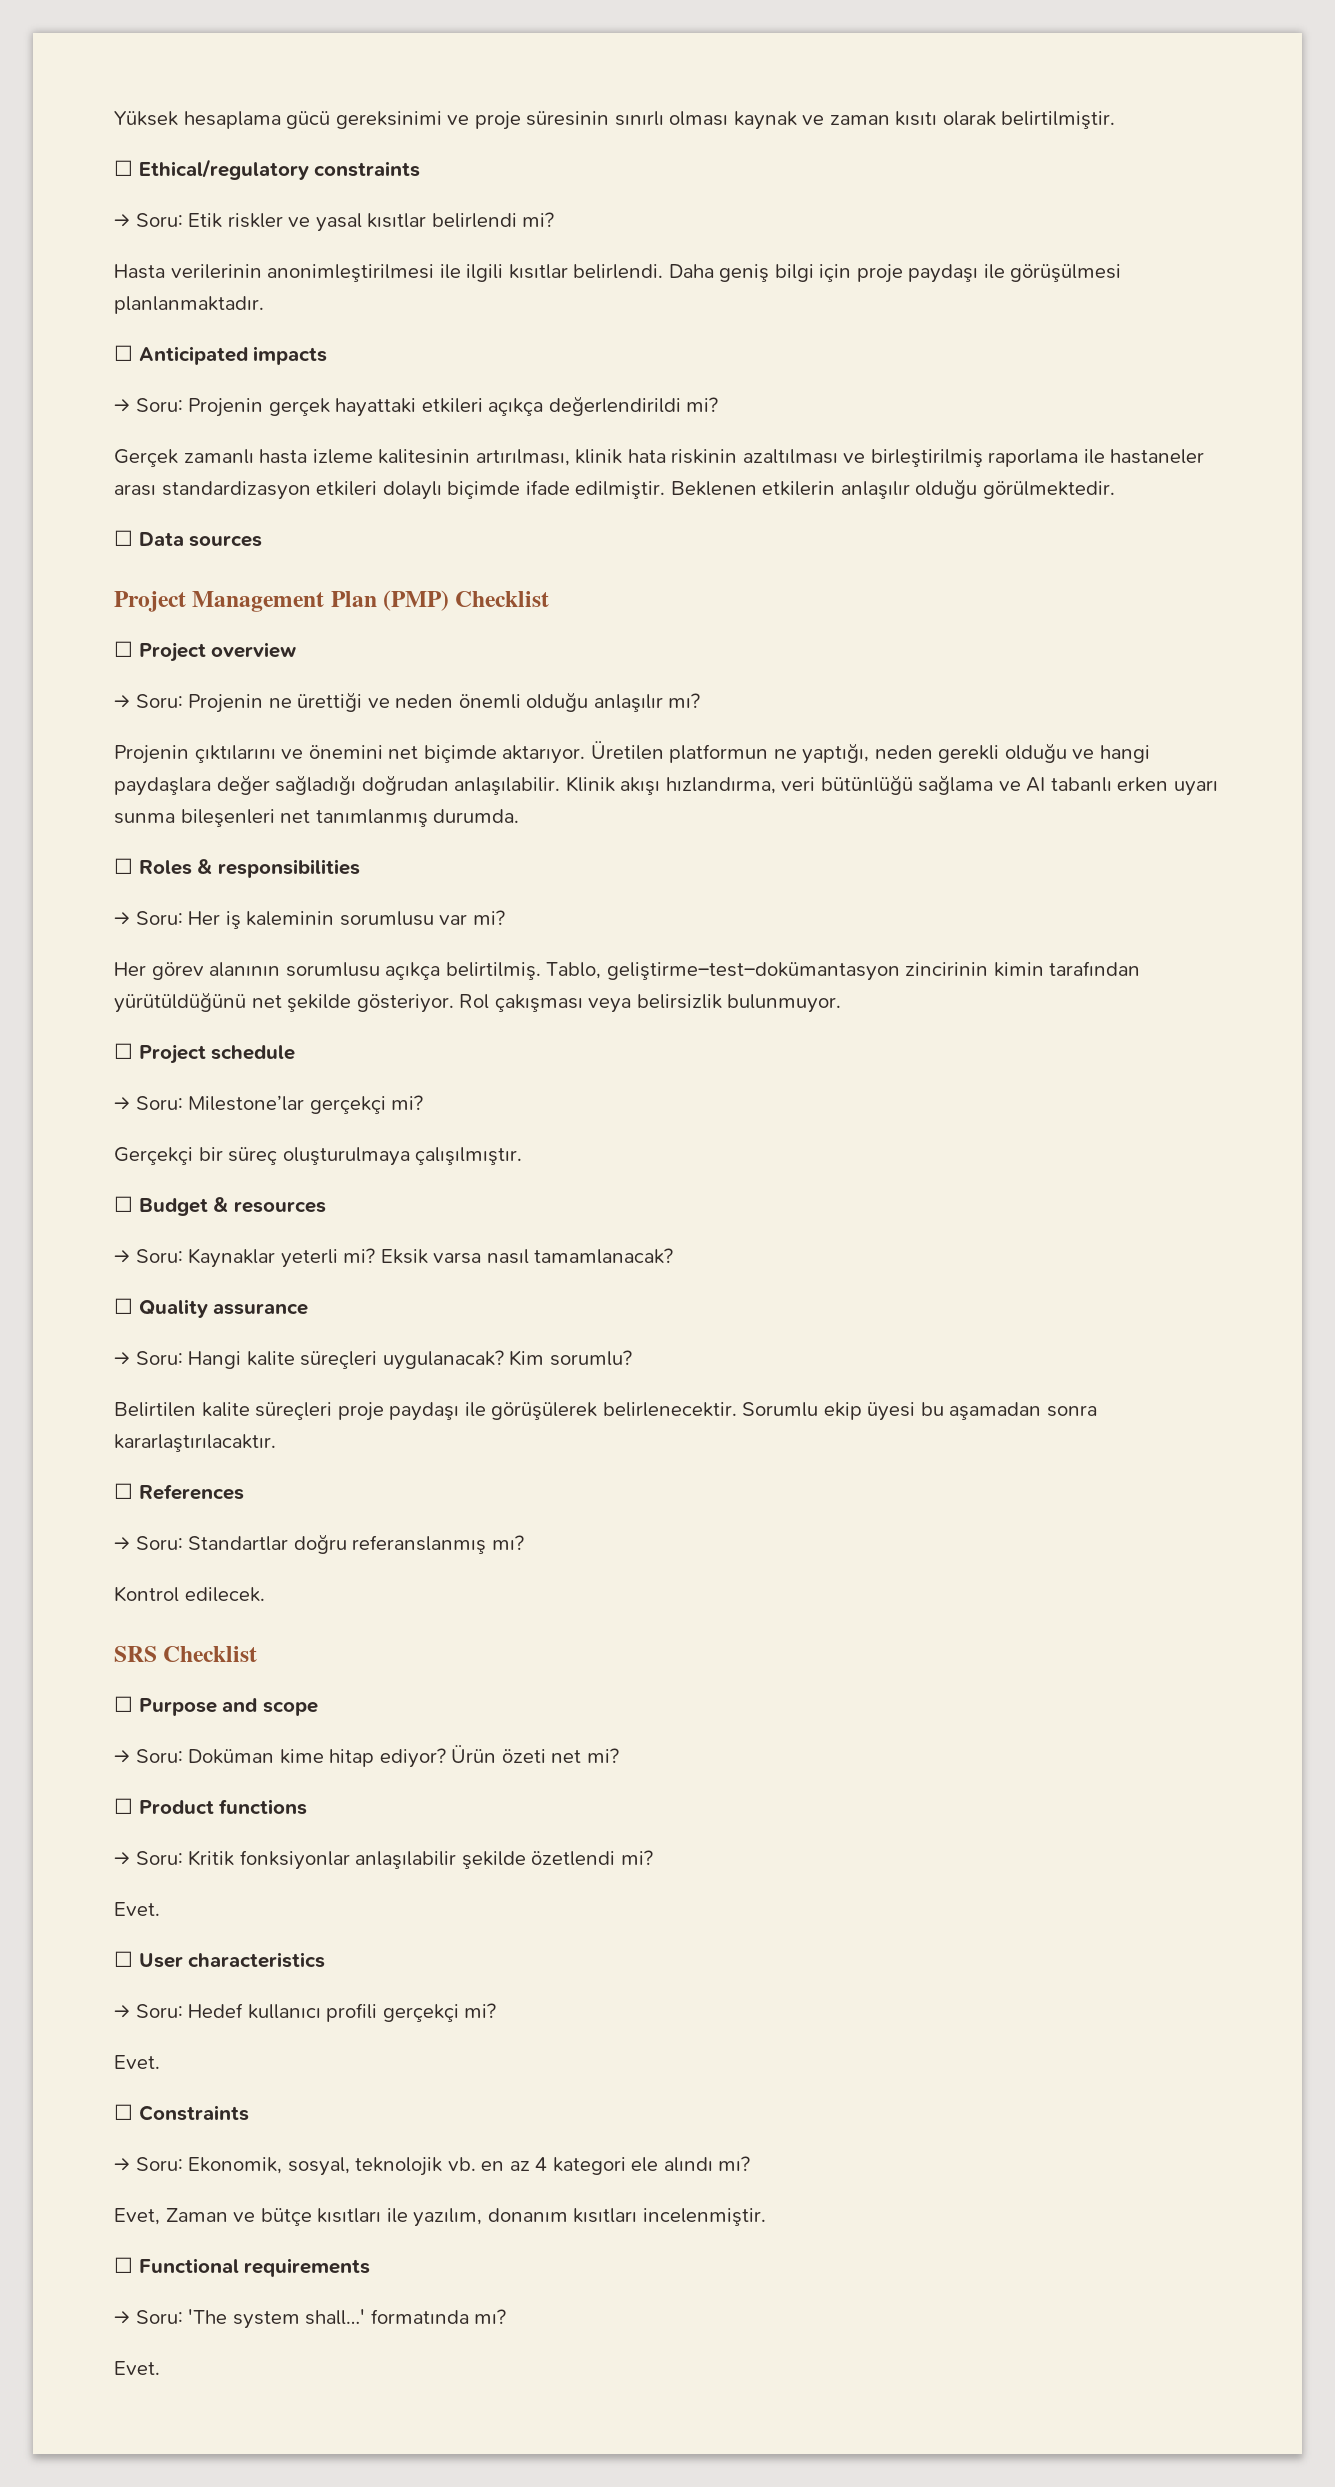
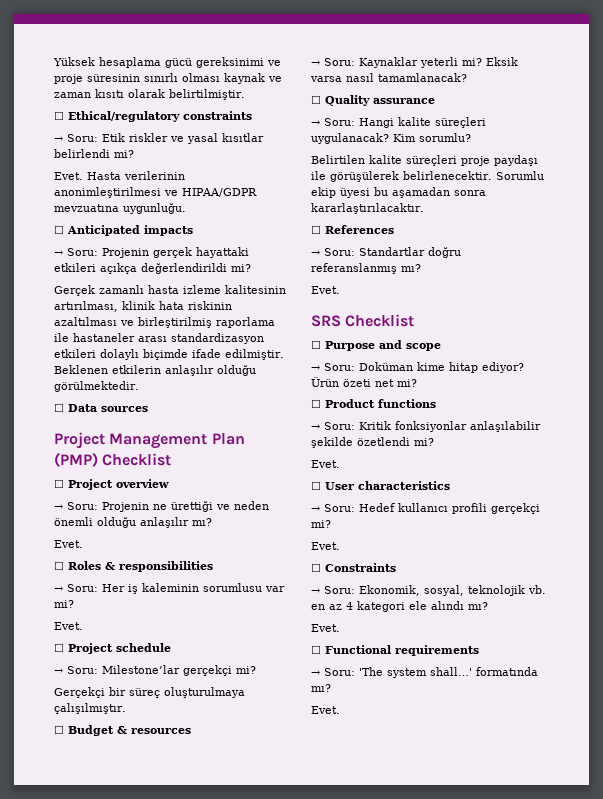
  → Soru: Etik riskler ve yasal kısıtlar belirlendi mi?
- Hasta verilerinin anonimleştirilmesi ile ilgili kısıtlar belirlendi. Daha geniş bilgi için proje paydaşı ile görüşülmesi planlanmaktadır.
+ Evet. Hasta verilerinin anonimleştirilmesi ve HIPAA/GDPR mevzuatına uygunluğu.
  → Soru: Projenin ne ürettiği ve neden önemli olduğu anlaşılır mı?
- Projenin çıktılarını ve önemini net biçimde aktarıyor. Üretilen platformun ne yaptığı, neden gerekli olduğu ve hangi paydaşlara değer sağladığı doğrudan anlaşılabilir. Klinik akışı hızlandırma, veri bütünlüğü sağlama ve AI tabanlı erken uyarı sunma bileşenleri net tanımlanmış durumda.
+ Evet.
  → Soru: Her iş kaleminin sorumlusu var mi?
- Her görev alanının sorumlusu açıkça belirtilmiş. Tablo, geliştirme–test–dokümantasyon zincirinin kimin tarafından yürütüldüğünü net şekilde gösteriyor. Rol çakışması veya belirsizlik bulunmuyor.
+ Evet.
  → Soru: Standartlar doğru referanslanmış mı?
- Kontrol edilecek.
+ Evet.
  → Soru: Ekonomik, sosyal, teknolojik vb. en az 4 kategori ele alındı mı?
- Evet, Zaman ve bütçe kısıtları ile yazılım, donanım kısıtları incelenmiştir.
+ Evet.

